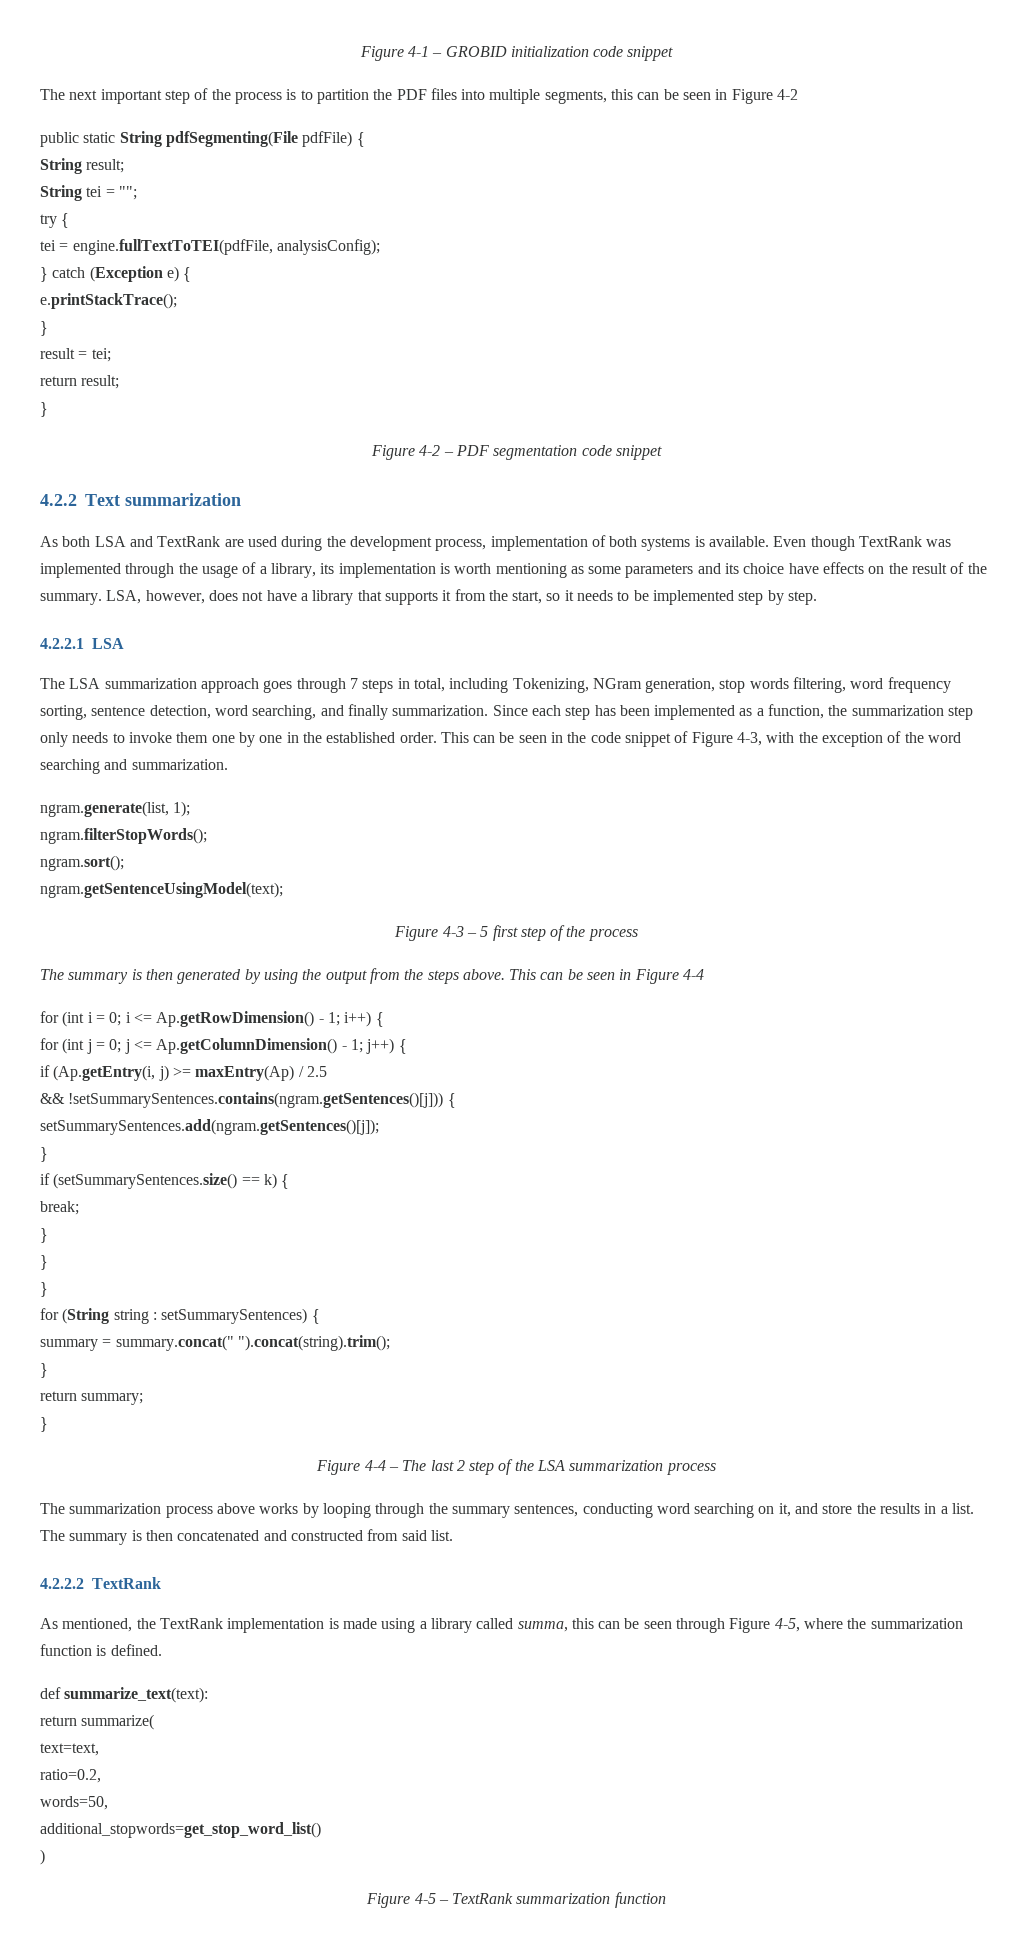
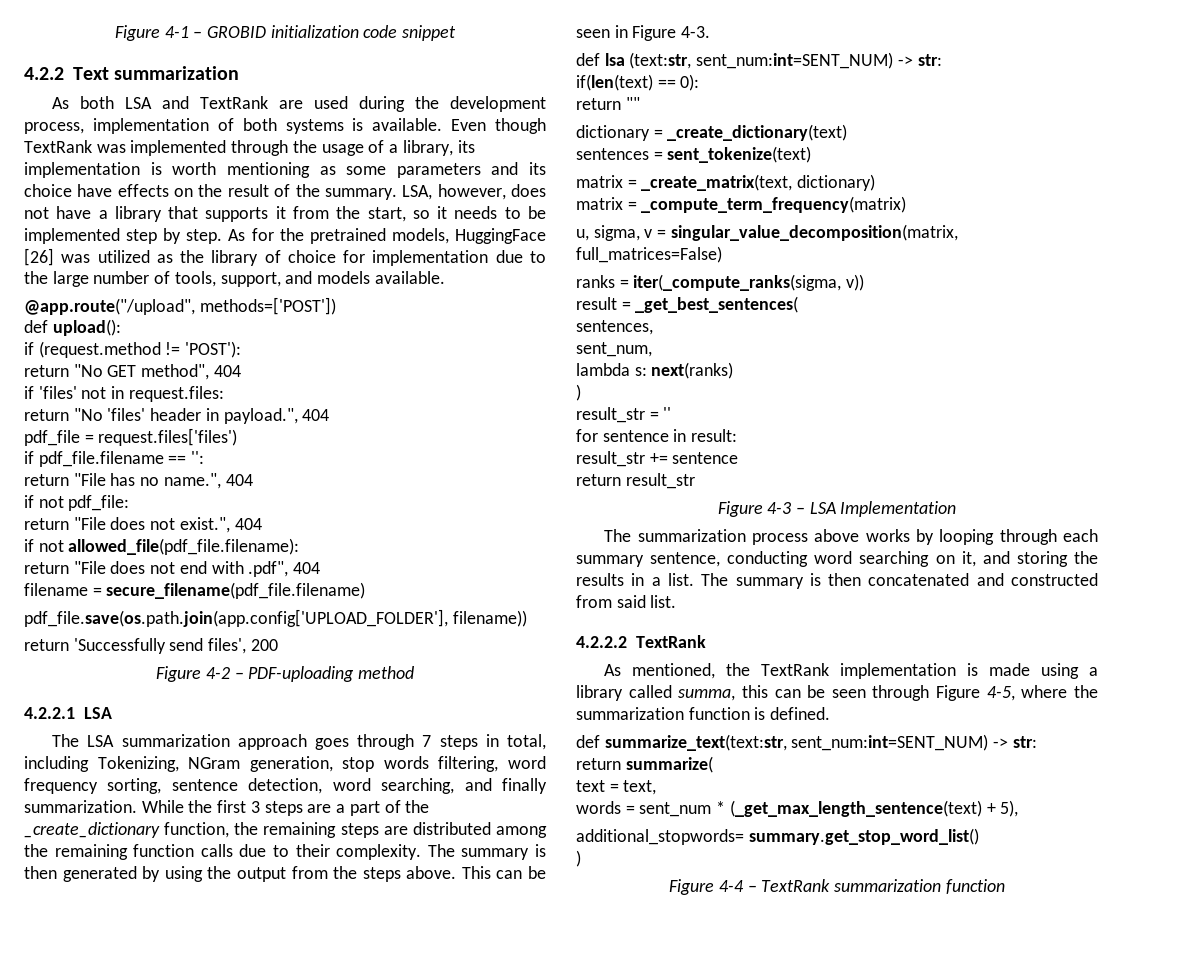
- The next important step of the process is to partition the PDF files into multiple segments, this can be seen in Figure 4-2
- public static String pdfSegmenting(File pdfFile) {
- String result;
- String tei = "";
- try {
- tei = engine.fullTextToTEI(pdfFile, analysisConfig);
- } catch (Exception e) {
- e.printStackTrace();
- }
- result = tei;
- return result;
- }
- Figure 4-2 – PDF segmentation code snippet
+ As for the pretrained models, HuggingFace [26] was utilized as the library of choice for implementation due to the large number of tools, support, and models available.
+ @app.route("/upload", methods=['POST'])
+ def upload():
+ if (request.method != 'POST'):
+ return "No GET method", 404
+ if 'files' not in request.files:
+ return "No 'files' header in payload.", 404
+ pdf_file = request.files['files')
+ if pdf_file.filename == '':
+ return "File has no name.", 404
+ if not pdf_file:
+ return "File does not exist.", 404
+ if not allowed_file(pdf_file.filename):
+ return "File does not end with .pdf", 404
+ filename = secure_filename(pdf_file.filename)
+ pdf_file.save(os.path.join(app.config['UPLOAD_FOLDER'], filename))
+ return 'Successfully send files', 200
+ Figure 4-2 – PDF-uploading method
- Since each step has been implemented as a function, the summarization step only needs to invoke them one by one in the established order. This can be seen in the code snippet of Figure 4-3, with the exception of the word searching and summarization.
- ngram.generate(list, 1);
- ngram.filterStopWords();
- ngram.sort();
- ngram.getSentenceUsingModel(text);
- Figure 4-3 – 5 first step of the process
- The summary is then generated by using the output from the steps above.
+ While the first 3 steps are a part of the _create_dictionary function, the remaining steps are distributed among the remaining function calls due to their complexity. The summary is then generated by using the output from the steps above.
- This can be seen in Figure 4-4
- for (int i = 0; i <= Ap.getRowDimension() - 1; i++) {
- for (int j = 0; j <= Ap.getColumnDimension() - 1; j++) {
- if (Ap.getEntry(i, j) >= maxEntry(Ap) / 2.5
- && !setSummarySentences.contains(ngram.getSentences()[j])) {
- setSummarySentences.add(ngram.getSentences()[j]);
- }
- if (setSummarySentences.size() == k) {
- break;
- }
- }
- }
- for (String string : setSummarySentences) {
- summary = summary.concat(" ").concat(string).trim();
- }
- return summary;
- }
- Figure 4-4 – The last 2 step of the LSA summarization process
+ This can be seen in Figure 4-3.
+ def lsa (text:str, sent_num:int=SENT_NUM) -> str:
+ if(len(text) == 0):
+ return ""
+ dictionary = _create_dictionary(text)
+ sentences = sent_tokenize(text)
+ matrix = _create_matrix(text, dictionary)
+ matrix = _compute_term_frequency(matrix)
+ u, sigma, v = singular_value_decomposition(matrix, full_matrices=False)
+ ranks = iter(_compute_ranks(sigma, v))
+ result = _get_best_sentences(
+ sentences,
+ sent_num,
+ lambda s: next(ranks)
+ )
+ result_str = ''
+ for sentence in result:
+ result_str += sentence
+ return result_str
+ Figure 4-3 – LSA Implementation
- The summarization process above works by looping through the summary sentences, conducting word searching on it, and store the results in a list.
+ The summarization process above works by looping through each summary sentence, conducting word searching on it, and storing the results in a list.
- def summarize_text(text):
+ def summarize_text(text:str, sent_num:int=SENT_NUM) -> str:
  return summarize(
- text=text,
- ratio=0.2,
- words=50,
- additional_stopwords=get_stop_word_list()
+ text = text,
+ words = sent_num * (_get_max_length_sentence(text) + 5),
+ additional_stopwords= summary.get_stop_word_list()
- Figure 4-5 – TextRank summarization function
+ Figure 4-4 – TextRank summarization function

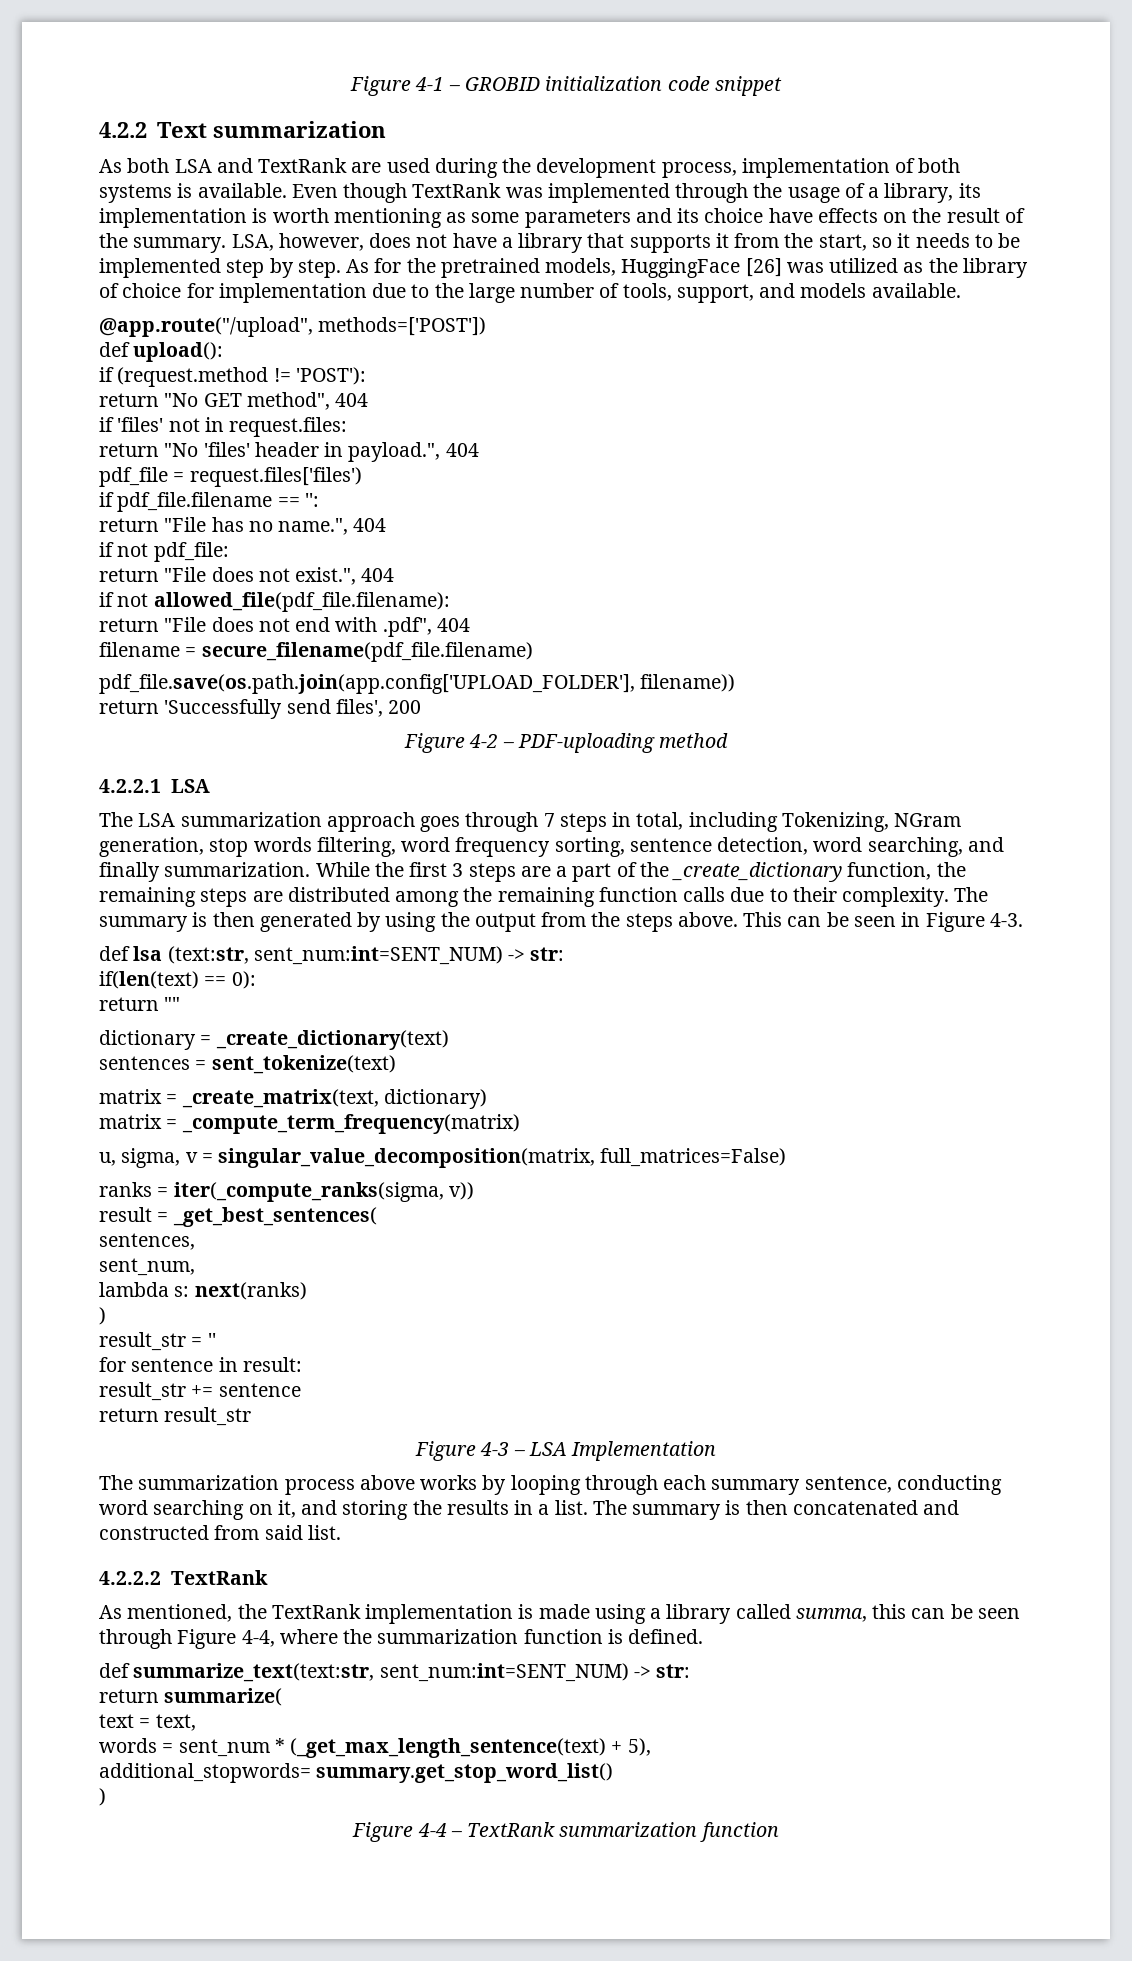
- As mentioned, the TextRank implementation is made using a library called summa, this can be seen through Figure 4-5, where the summarization function is defined.
+ As mentioned, the TextRank implementation is made using a library called summa, this can be seen through Figure 4-4, where the summarization function is defined.

